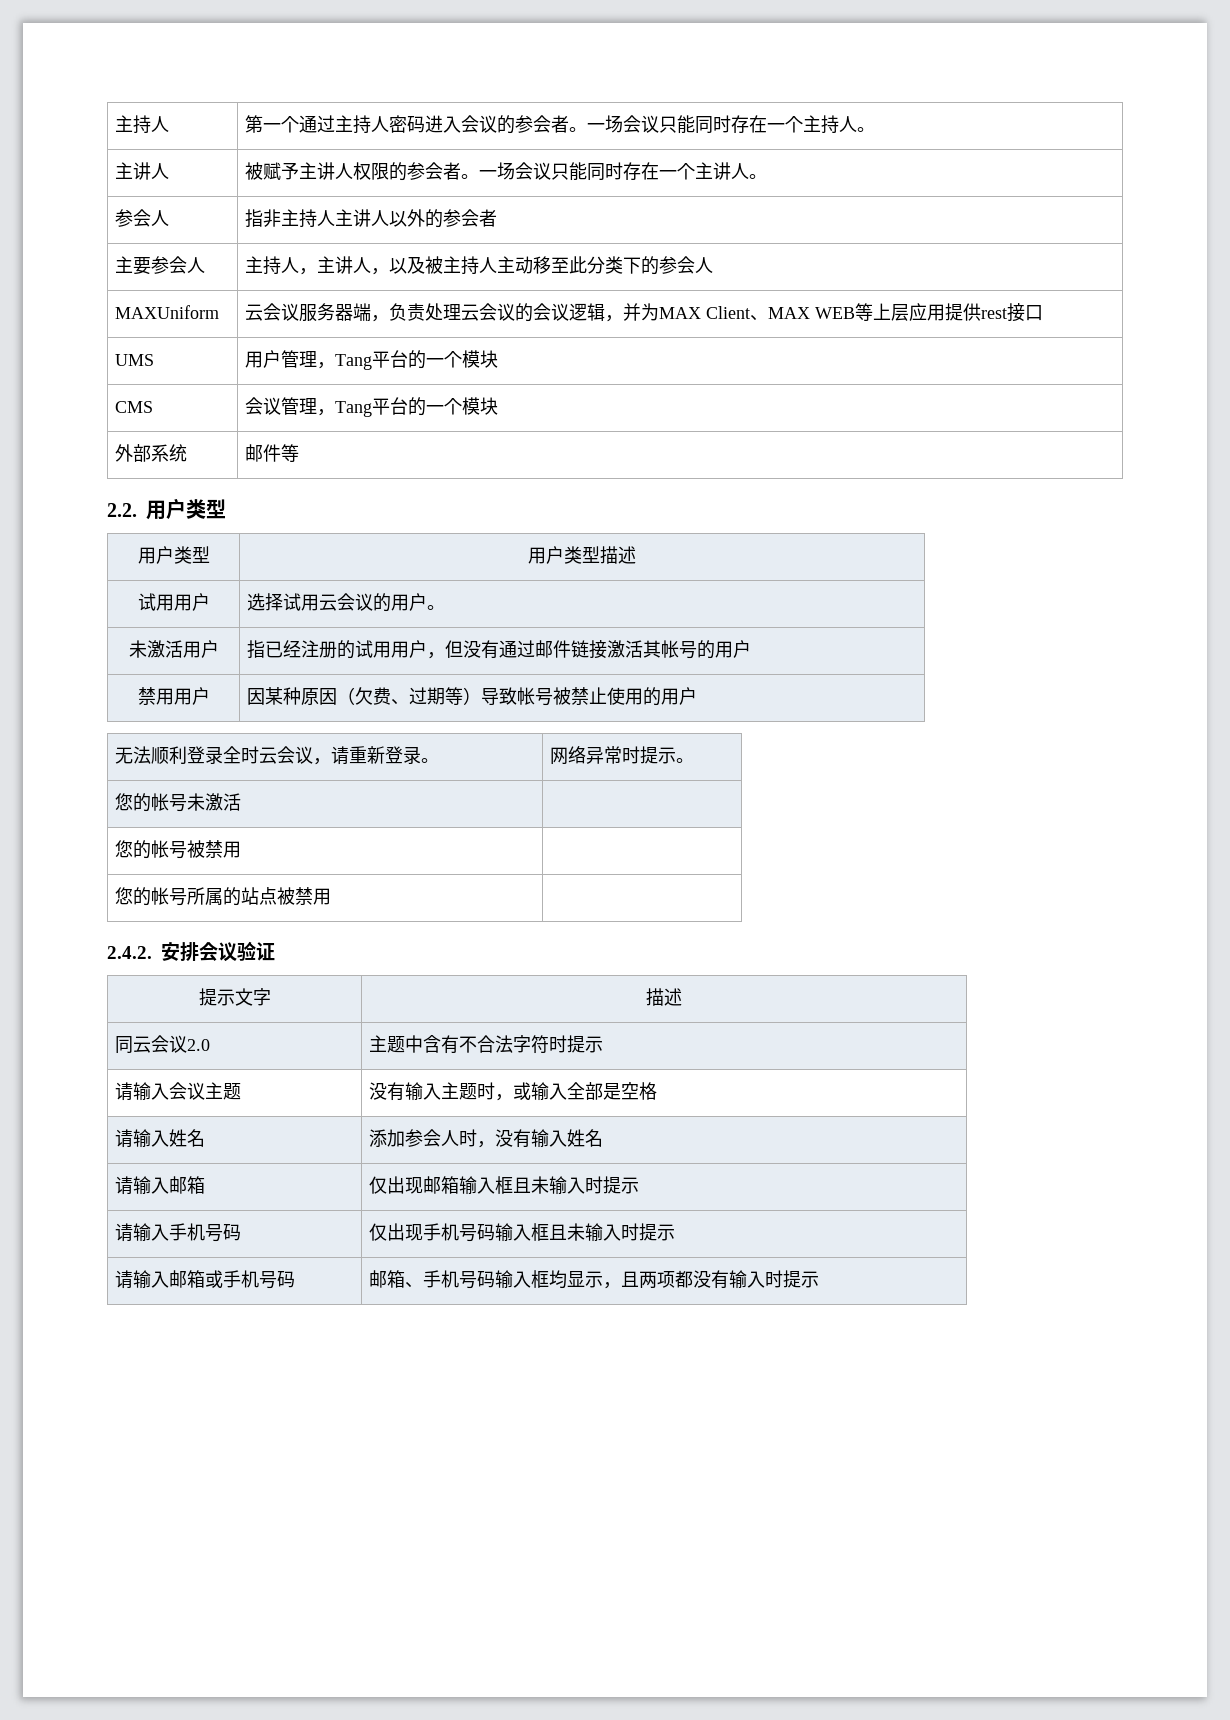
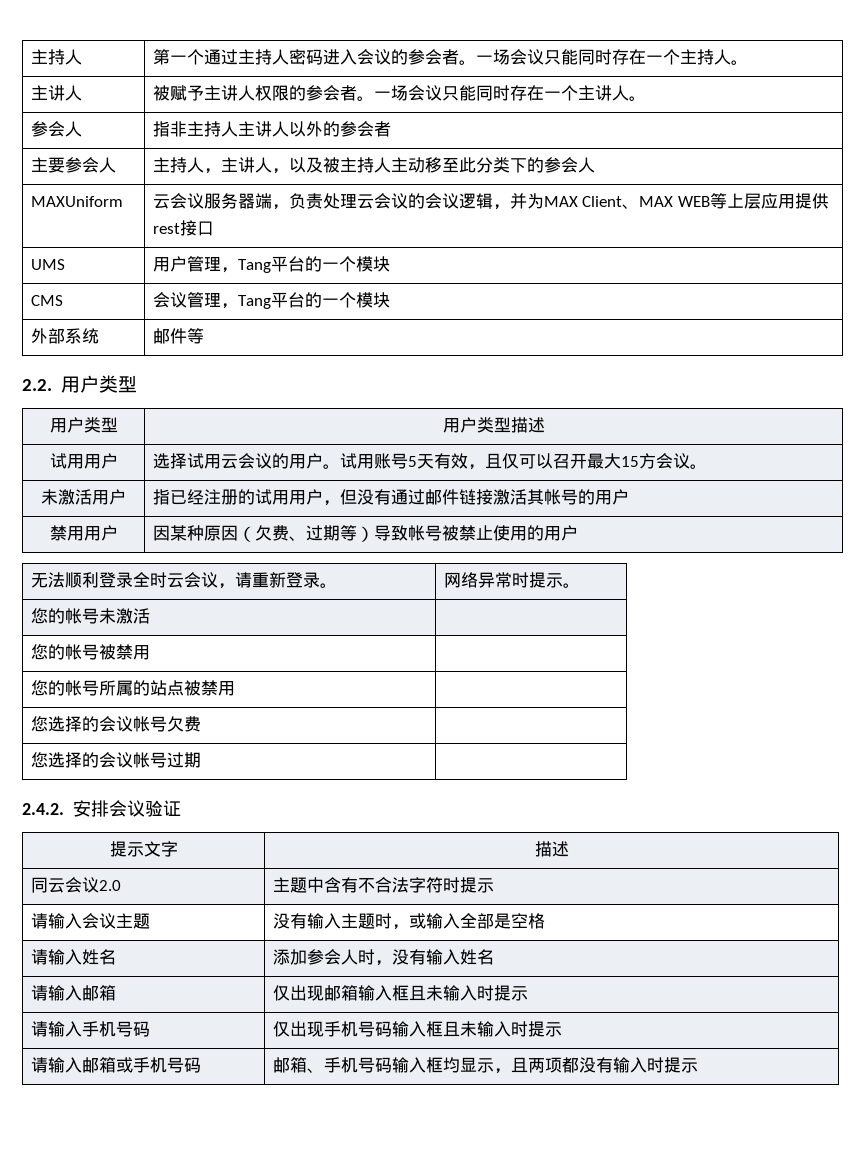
- 试用用户 | 选择试用云会议的用户。
+ 试用用户 | 选择试用云会议的用户。试用账号5天有效，且仅可以召开最大15方会议。
+ 您选择的会议帐号欠费 |
+ 您选择的会议帐号过期 |

